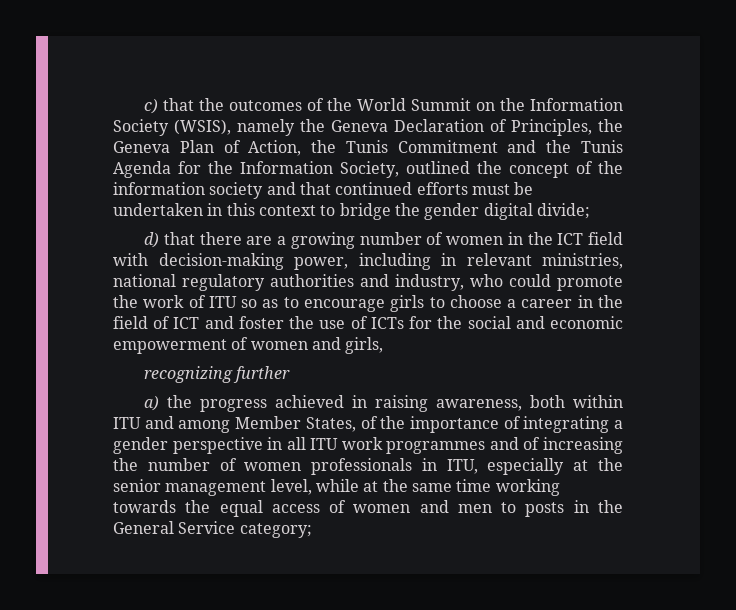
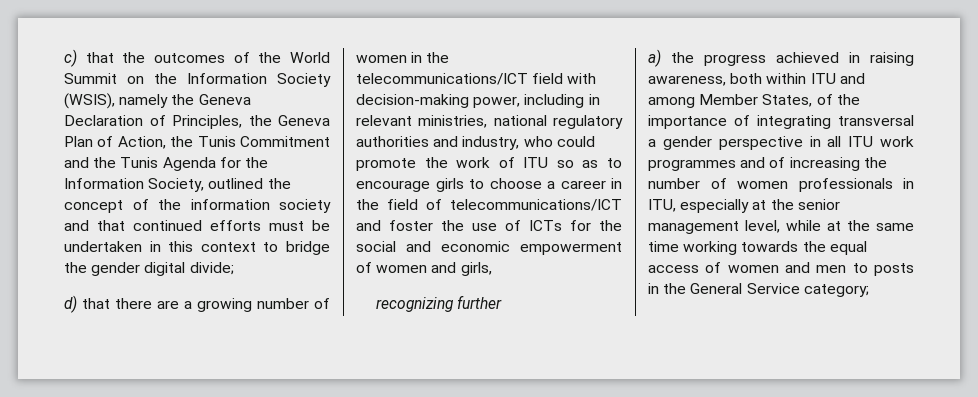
- d) that there are a growing number of women in the ICT field with decision-making power, including in relevant ministries, national regulatory authorities and industry, who could promote the work of ITU so as to encourage girls to choose a career in the field of ICT and foster the use of ICTs for the social and economic empowerment of women and girls,
+ d) that there are a growing number of women in the telecommunications/ICT field with decision-making power, including in relevant ministries, national regulatory authorities and industry, who could promote the work of ITU so as to encourage girls to choose a career in the field of telecommunications/ICT and foster the use of ICTs for the social and economic empowerment of women and girls,
- a) the progress achieved in raising awareness, both within ITU and among Member States, of the importance of integrating a gender perspective in all ITU work programmes and of increasing the number of women professionals in ITU, especially at the senior management level, while at the same time working towards the equal access of women and men to posts in the General Service category;
+ a) the progress achieved in raising awareness, both within ITU and among Member States, of the importance of integrating transversal a gender perspective in all ITU work programmes and of increasing the number of women professionals in ITU, especially at the senior management level, while at the same time working towards the equal access of women and men to posts in the General Service category;

